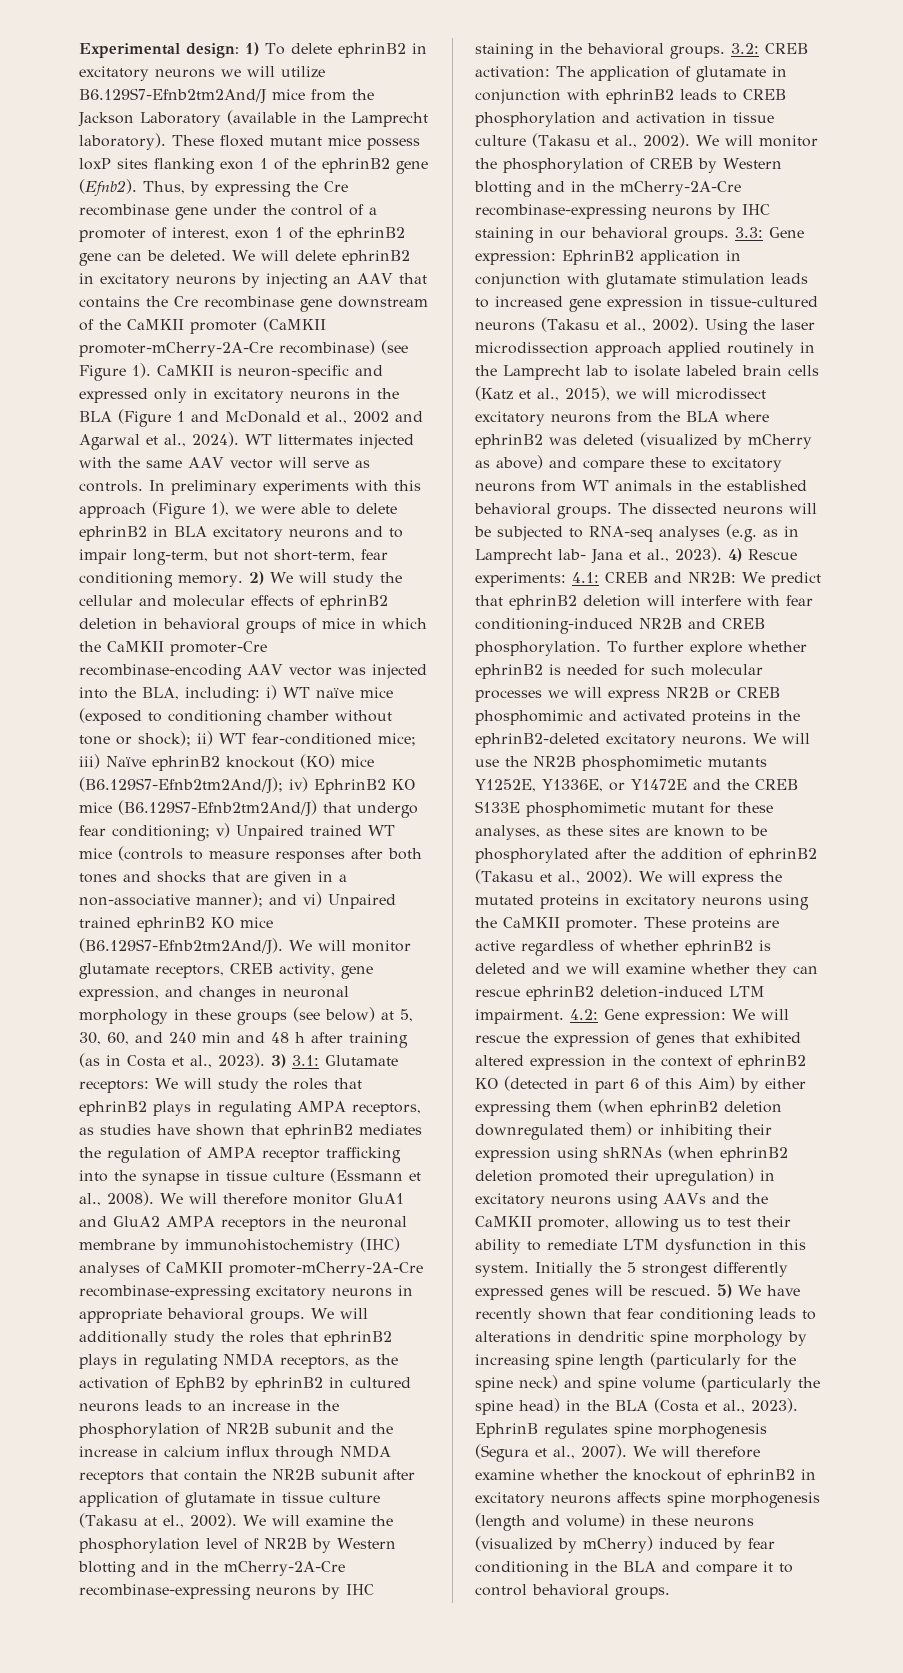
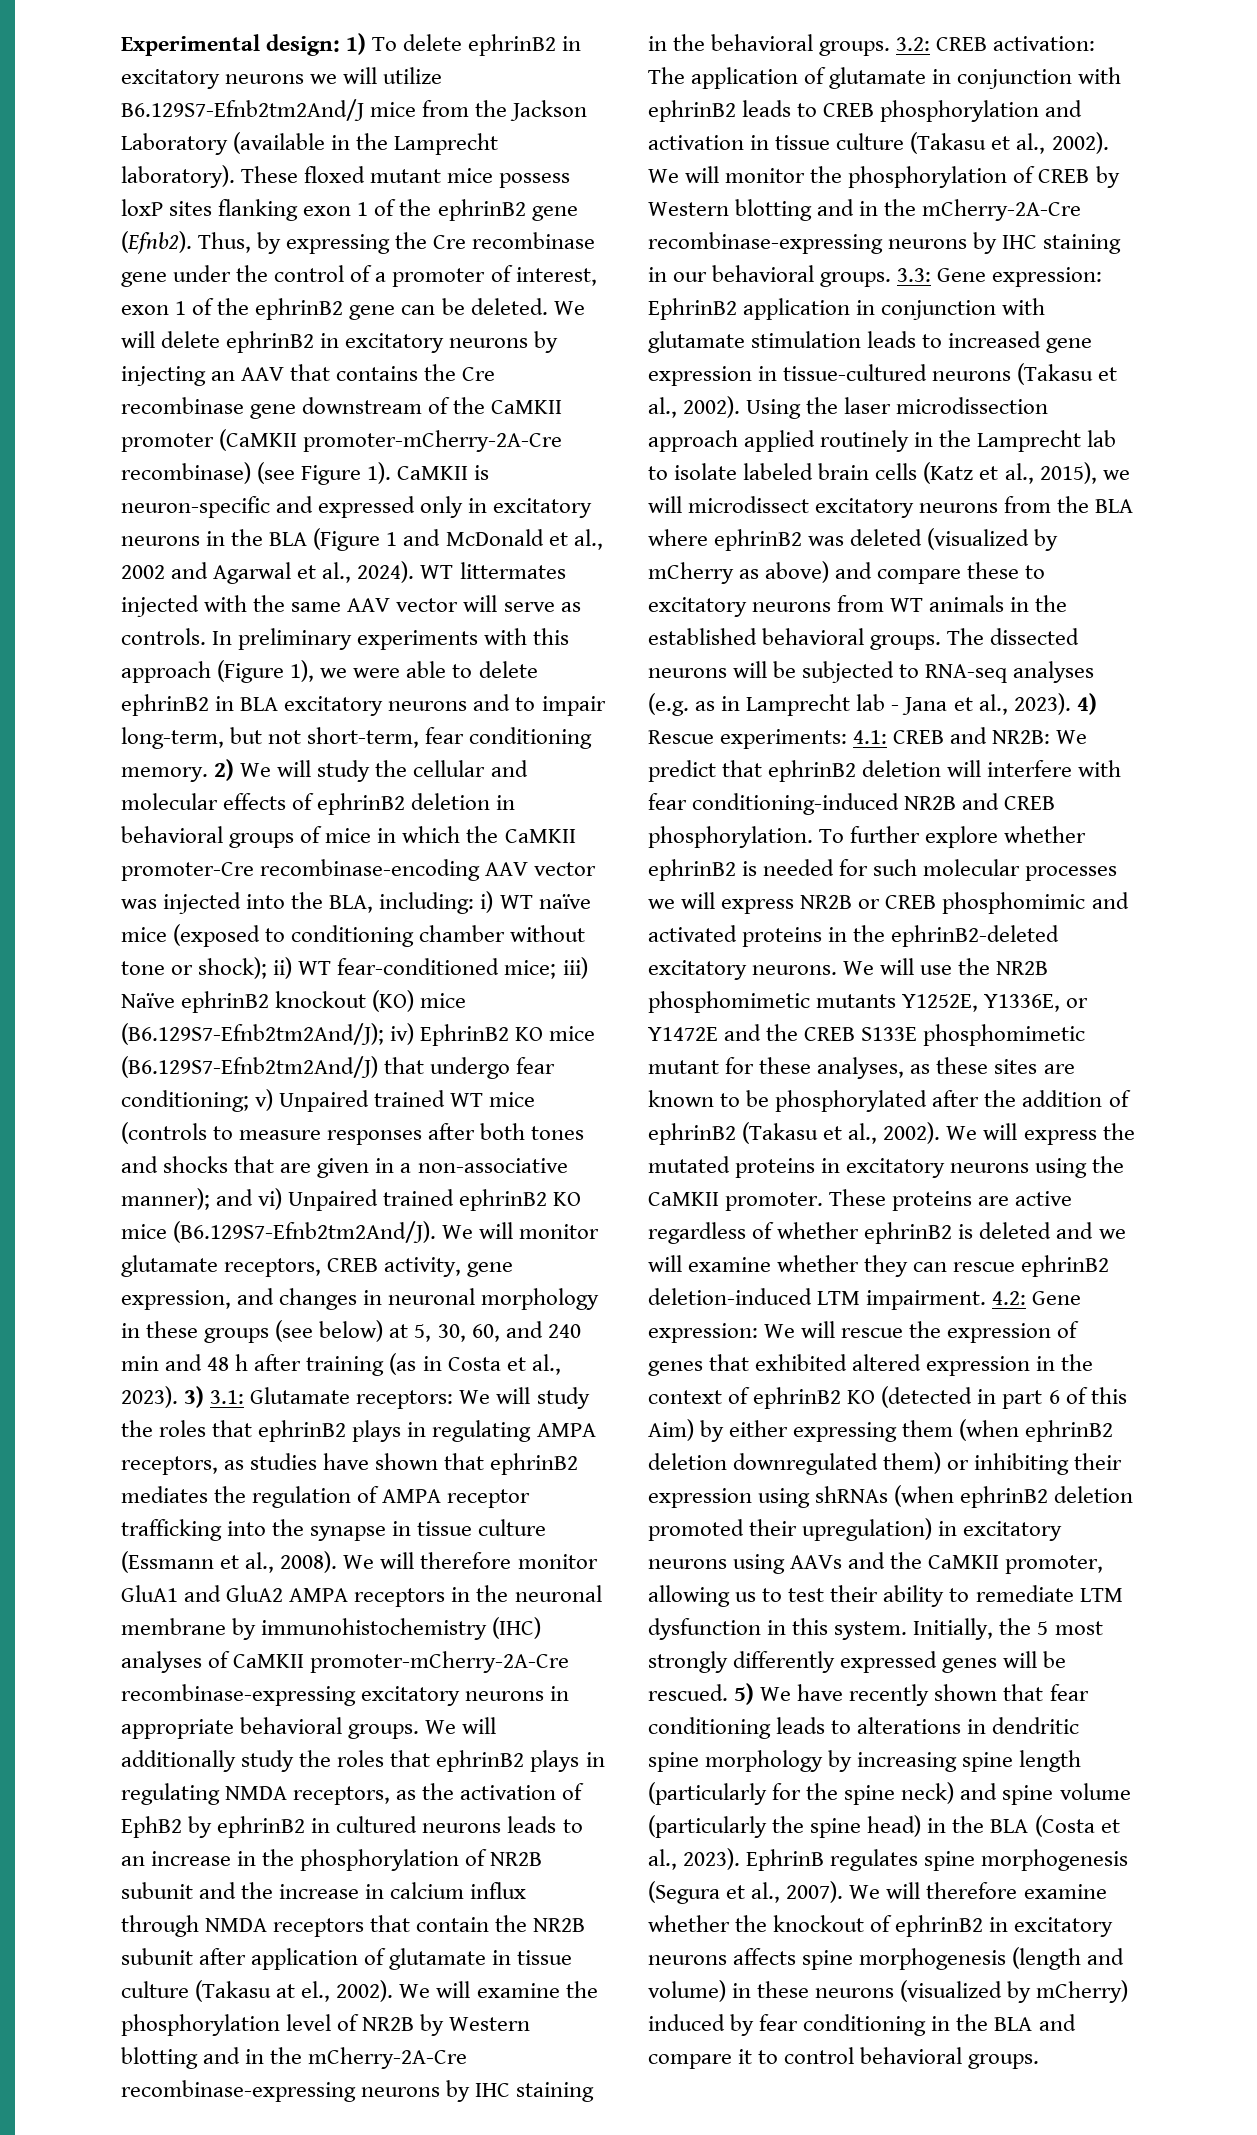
- The dissected neurons will be subjected to RNA-seq analyses (e.g. as in Lamprecht lab- Jana et al., 2023).
+ The dissected neurons will be subjected to RNA-seq analyses (e.g. as in Lamprecht lab - Jana et al., 2023).
- Initially the 5 strongest differently expressed genes will be rescued.
+ Initially, the 5 most strongly differently expressed genes will be rescued.

